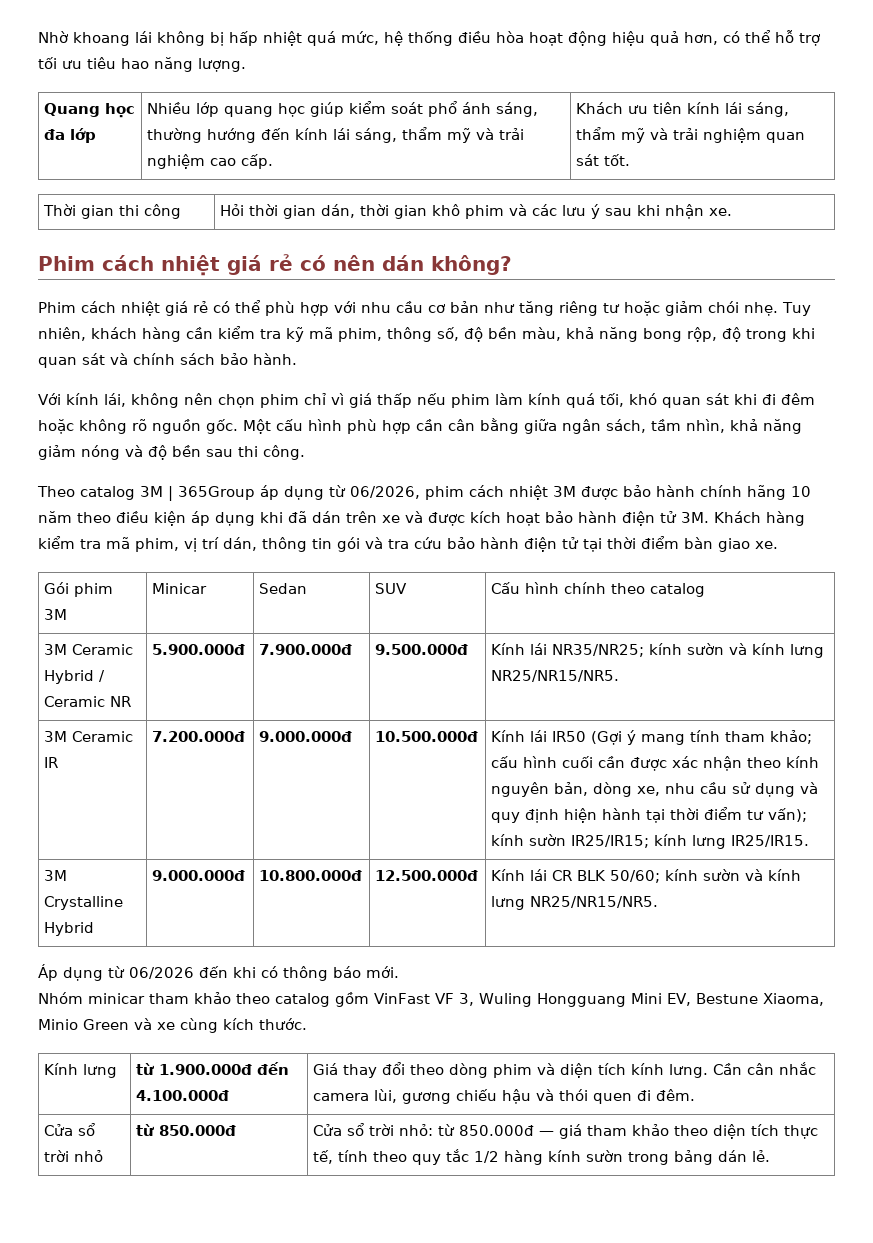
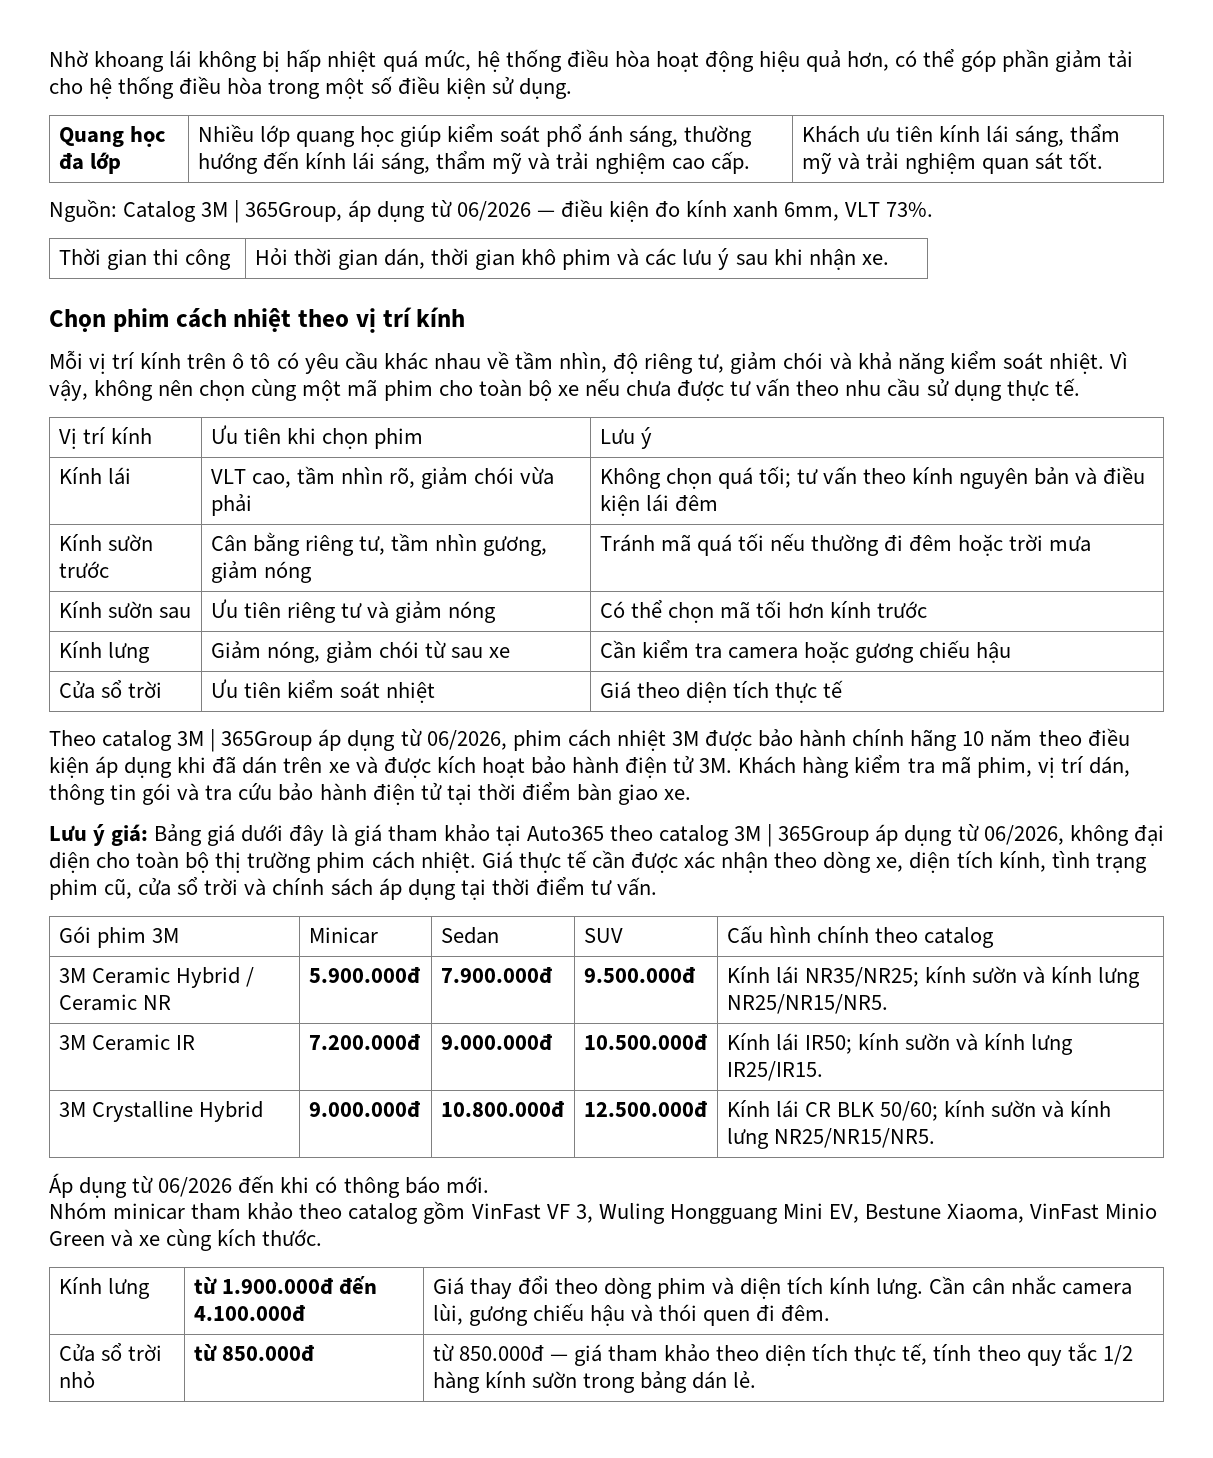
- Nhờ khoang lái không bị hấp nhiệt quá mức, hệ thống điều hòa hoạt động hiệu quả hơn, có thể hỗ trợ tối ưu tiêu hao năng lượng.
+ Nhờ khoang lái không bị hấp nhiệt quá mức, hệ thống điều hòa hoạt động hiệu quả hơn, có thể góp phần giảm tải cho hệ thống điều hòa trong một số điều kiện sử dụng.
+ Nguồn: Catalog 3M | 365Group, áp dụng từ 06/2026 — điều kiện đo kính xanh 6mm, VLT 73%.
- Phim cách nhiệt giá rẻ có nên dán không?
- Phim cách nhiệt giá rẻ có thể phù hợp với nhu cầu cơ bản như tăng riêng tư hoặc giảm chói nhẹ. Tuy nhiên, khách hàng cần kiểm tra kỹ mã phim, thông số, độ bền màu, khả năng bong rộp, độ trong khi quan sát và chính sách bảo hành.
- Với kính lái, không nên chọn phim chỉ vì giá thấp nếu phim làm kính quá tối, khó quan sát khi đi đêm hoặc không rõ nguồn gốc. Một cấu hình phù hợp cần cân bằng giữa ngân sách, tầm nhìn, khả năng giảm nóng và độ bền sau thi công.
+ Chọn phim cách nhiệt theo vị trí kính
+ Mỗi vị trí kính trên ô tô có yêu cầu khác nhau về tầm nhìn, độ riêng tư, giảm chói và khả năng kiểm soát nhiệt. Vì vậy, không nên chọn cùng một mã phim cho toàn bộ xe nếu chưa được tư vấn theo nhu cầu sử dụng thực tế.
+ Vị trí kính | Ưu tiên khi chọn phim | Lưu ý
+ Kính lái | VLT cao, tầm nhìn rõ, giảm chói vừa phải | Không chọn quá tối; tư vấn theo kính nguyên bản và điều kiện lái đêm
+ Kính sườn trước | Cân bằng riêng tư, tầm nhìn gương, giảm nóng | Tránh mã quá tối nếu thường đi đêm hoặc trời mưa
+ Kính sườn sau | Ưu tiên riêng tư và giảm nóng | Có thể chọn mã tối hơn kính trước
+ Kính lưng | Giảm nóng, giảm chói từ sau xe | Cần kiểm tra camera hoặc gương chiếu hậu
+ Cửa sổ trời | Ưu tiên kiểm soát nhiệt | Giá theo diện tích thực tế
+ Lưu ý giá: Bảng giá dưới đây là giá tham khảo tại Auto365 theo catalog 3M | 365Group áp dụng từ 06/2026, không đại diện cho toàn bộ thị trường phim cách nhiệt. Giá thực tế cần được xác nhận theo dòng xe, diện tích kính, tình trạng phim cũ, cửa sổ trời và chính sách áp dụng tại thời điểm tư vấn.
- Kính lái IR50 (Gợi ý mang tính tham khảo; cấu hình cuối cần được xác nhận theo kính nguyên bản, dòng xe, nhu cầu sử dụng và quy định hiện hành tại thời điểm tư vấn); kính sườn IR25/IR15; kính lưng IR25/IR15.
+ Kính lái IR50; kính sườn và kính lưng IR25/IR15.
- Nhóm minicar tham khảo theo catalog gồm VinFast VF 3, Wuling Hongguang Mini EV, Bestune Xiaoma, Minio Green và xe cùng kích thước.
+ Nhóm minicar tham khảo theo catalog gồm VinFast VF 3, Wuling Hongguang Mini EV, Bestune Xiaoma, VinFast Minio Green và xe cùng kích thước.
- Cửa sổ trời nhỏ | từ 850.000đ | Cửa sổ trời nhỏ: từ 850.000đ — giá tham khảo theo diện tích thực tế, tính theo quy tắc 1/2 hàng kính sườn trong bảng dán lẻ.
+ Cửa sổ trời nhỏ | từ 850.000đ | từ 850.000đ — giá tham khảo theo diện tích thực tế, tính theo quy tắc 1/2 hàng kính sườn trong bảng dán lẻ.

